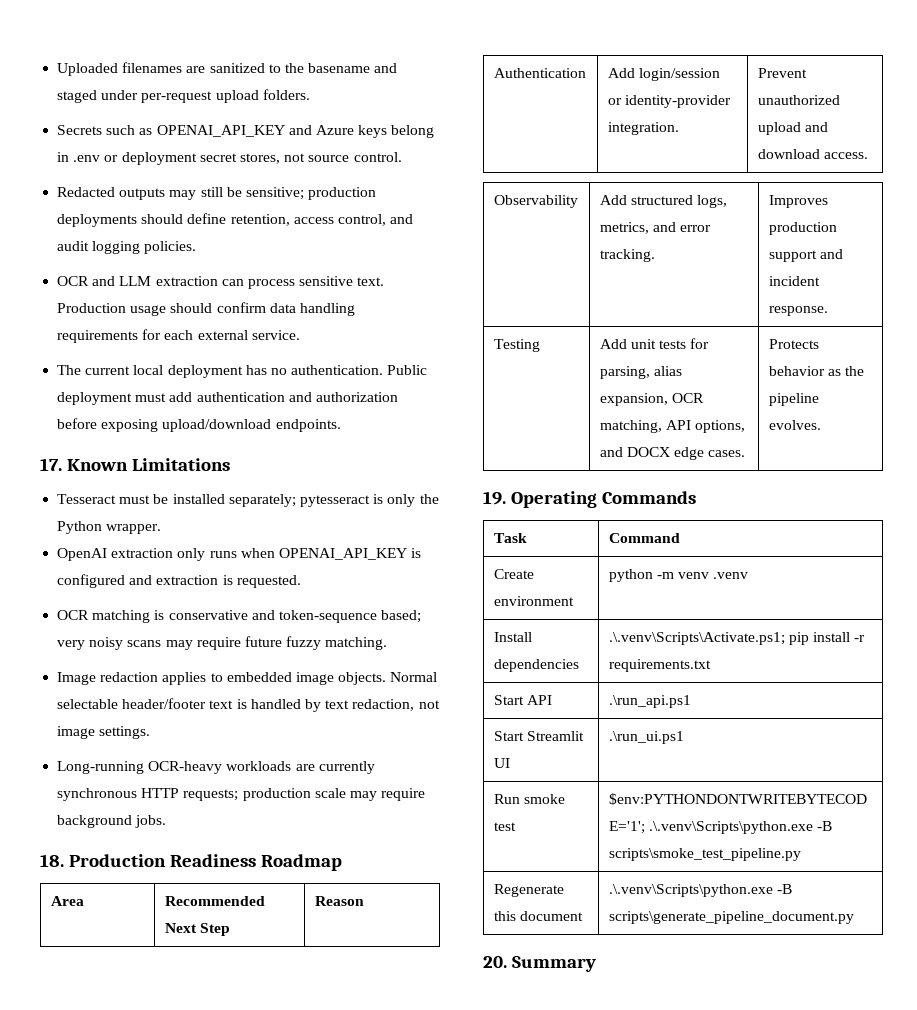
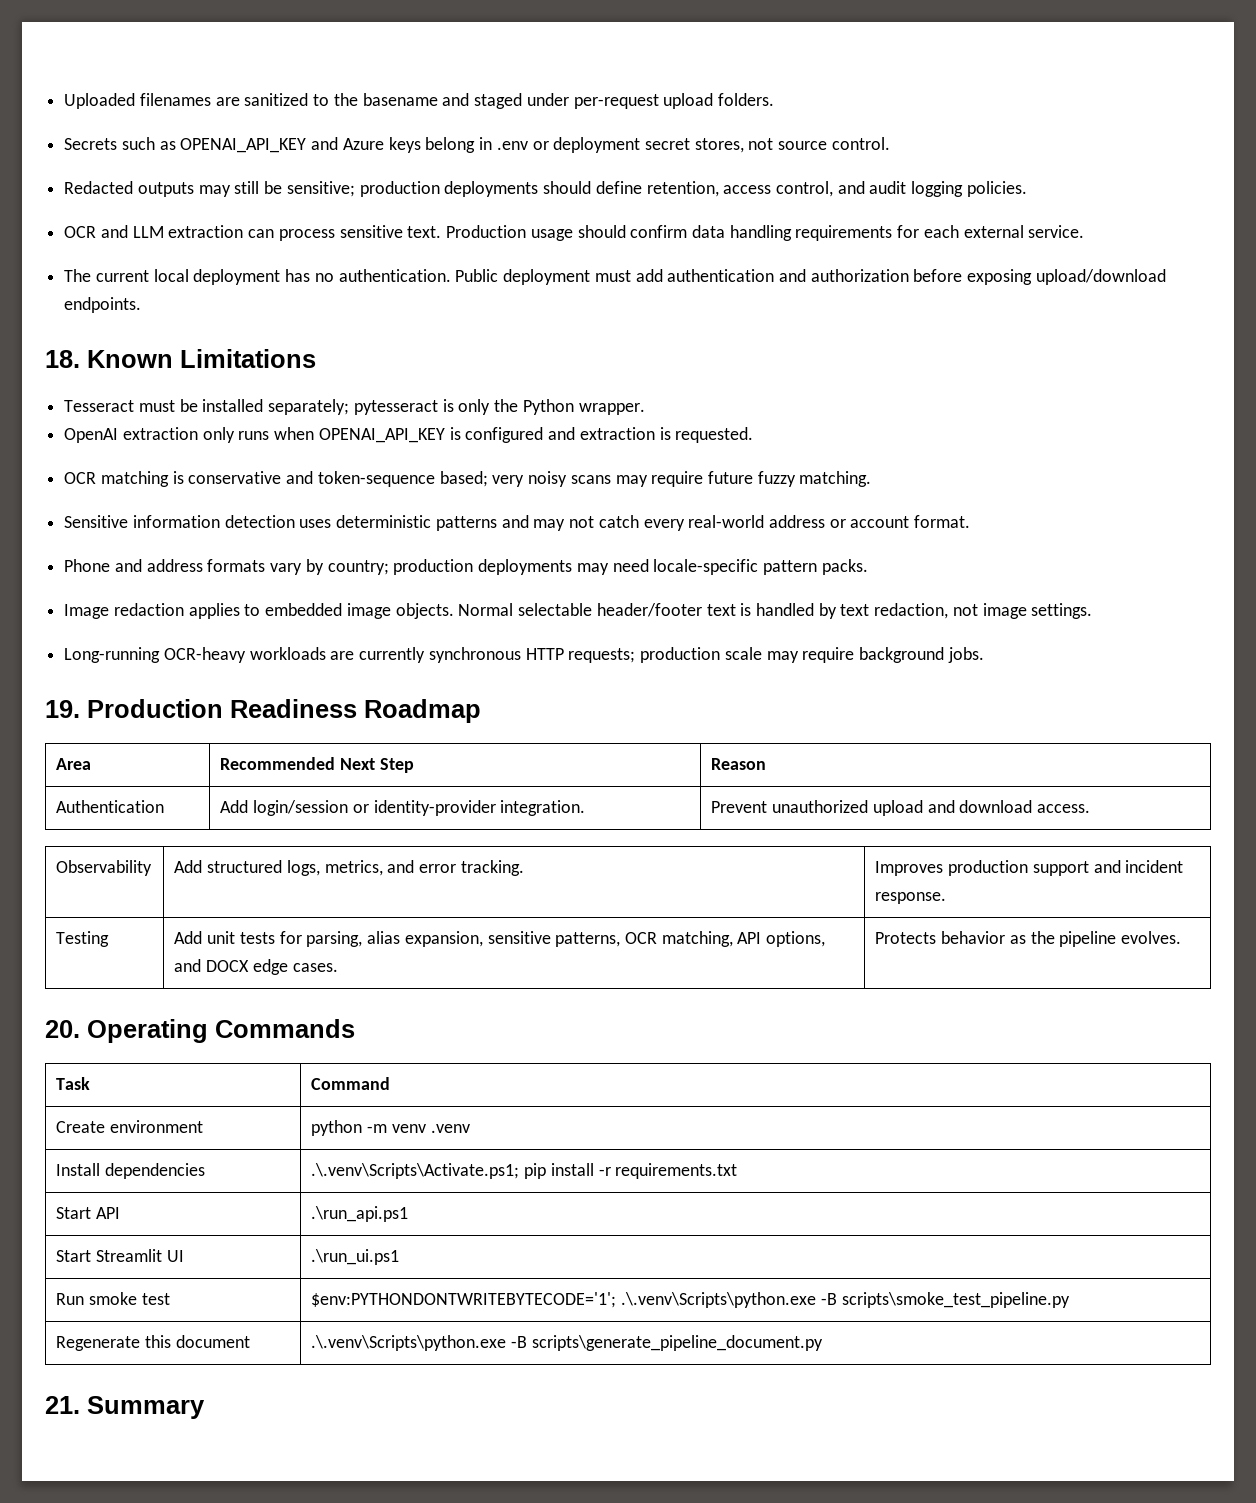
- 17. Known Limitations
+ 18. Known Limitations
+ Sensitive information detection uses deterministic patterns and may not catch every real-world address or account format.
+ Phone and address formats vary by country; production deployments may need locale-specific pattern packs.
- 18. Production Readiness Roadmap
+ 19. Production Readiness Roadmap
- Testing | Add unit tests for parsing, alias expansion, OCR matching, API options, and DOCX edge cases. | Protects behavior as the pipeline evolves.
+ Testing | Add unit tests for parsing, alias expansion, sensitive patterns, OCR matching, API options, and DOCX edge cases. | Protects behavior as the pipeline evolves.
- 19. Operating Commands
+ 20. Operating Commands
- 20. Summary
+ 21. Summary

